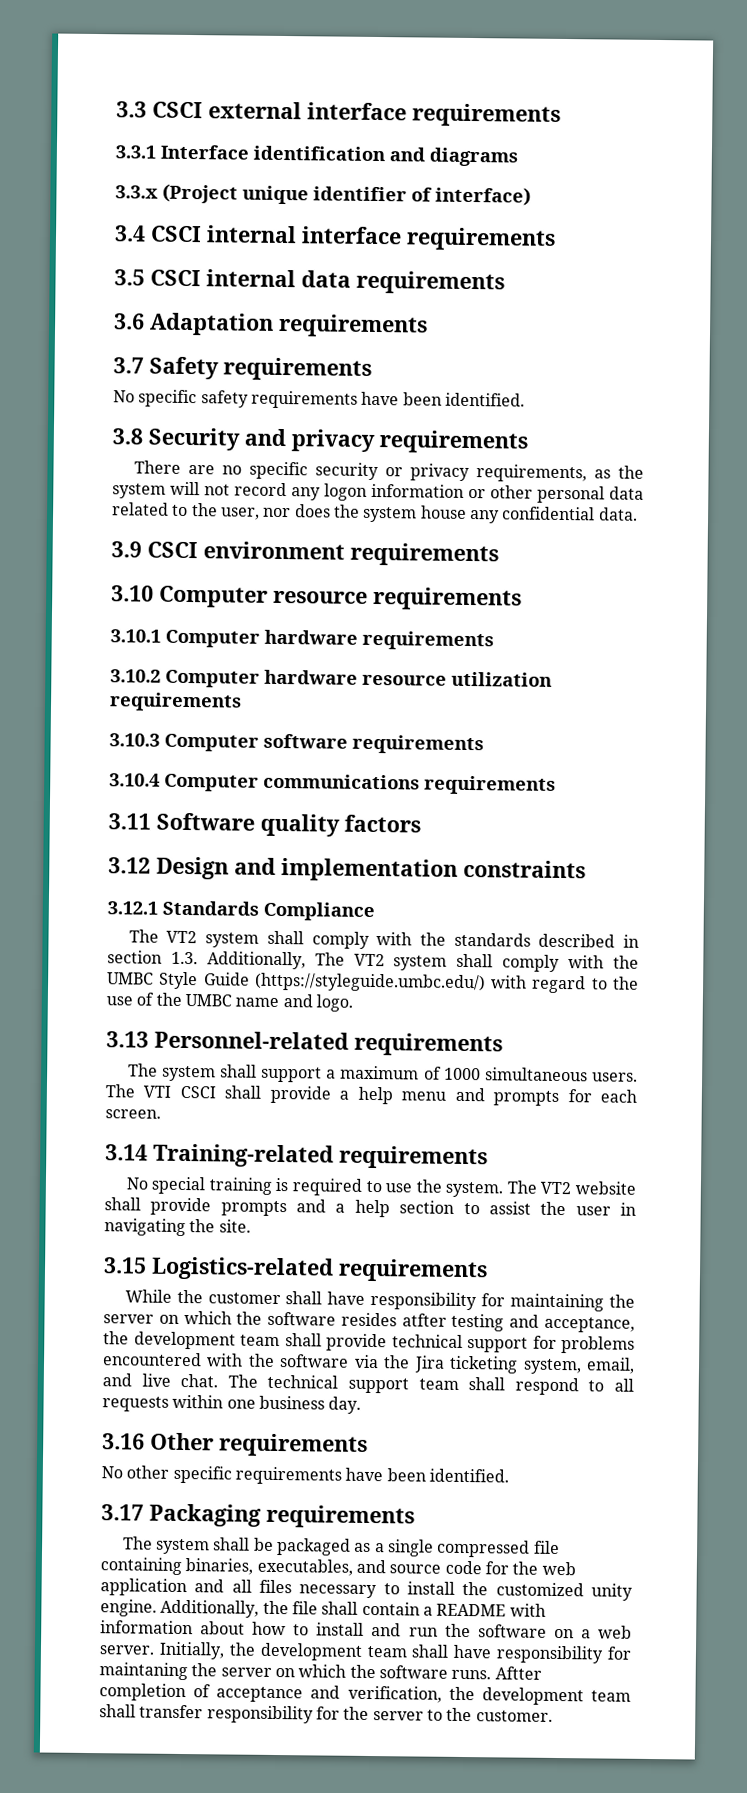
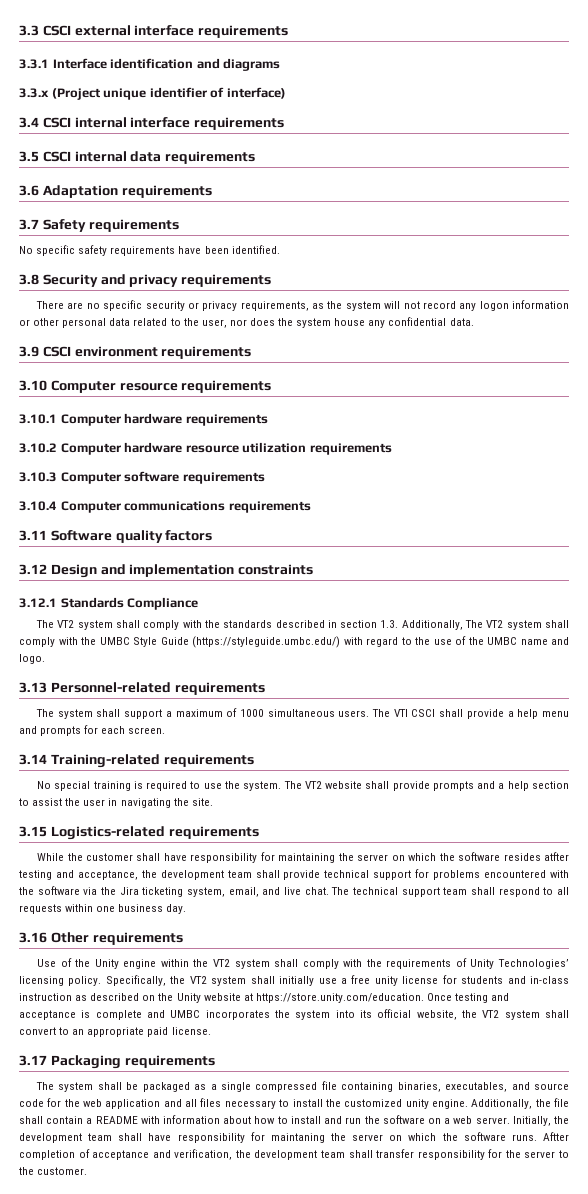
- No other specific requirements have been identified.
+ Use of the Unity engine within the VT2 system shall comply with the requirements of Unity Technologies’ licensing policy. Specifically, the VT2 system shall initially use a free unity license for students and in-class instruction as described on the Unity website at https://store.unity.com/education. Once testing and acceptance is complete and UMBC incorporates the system into its official website, the VT2 system shall convert to an appropriate paid license.

